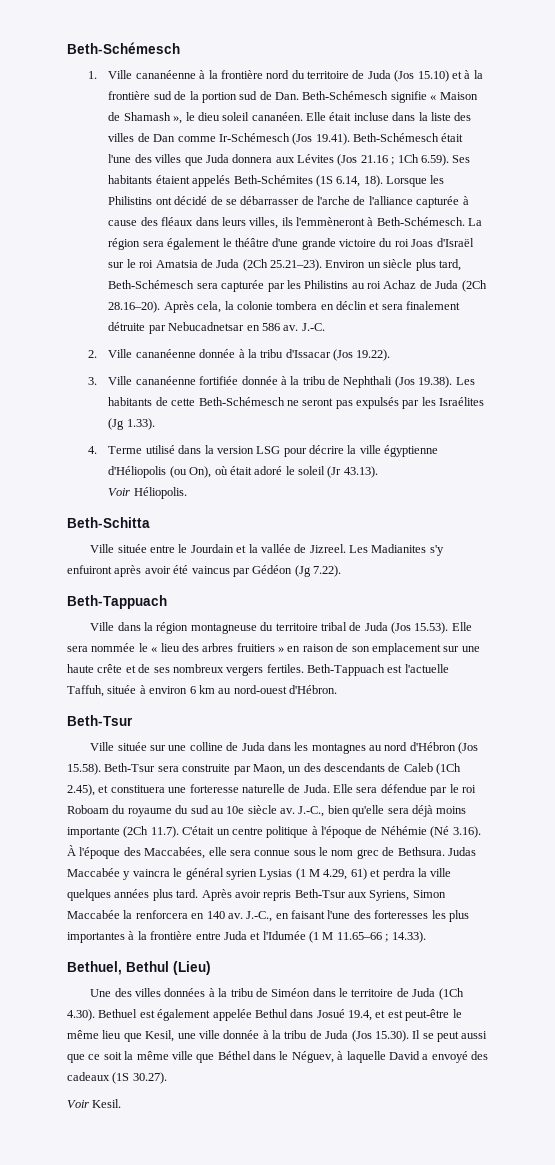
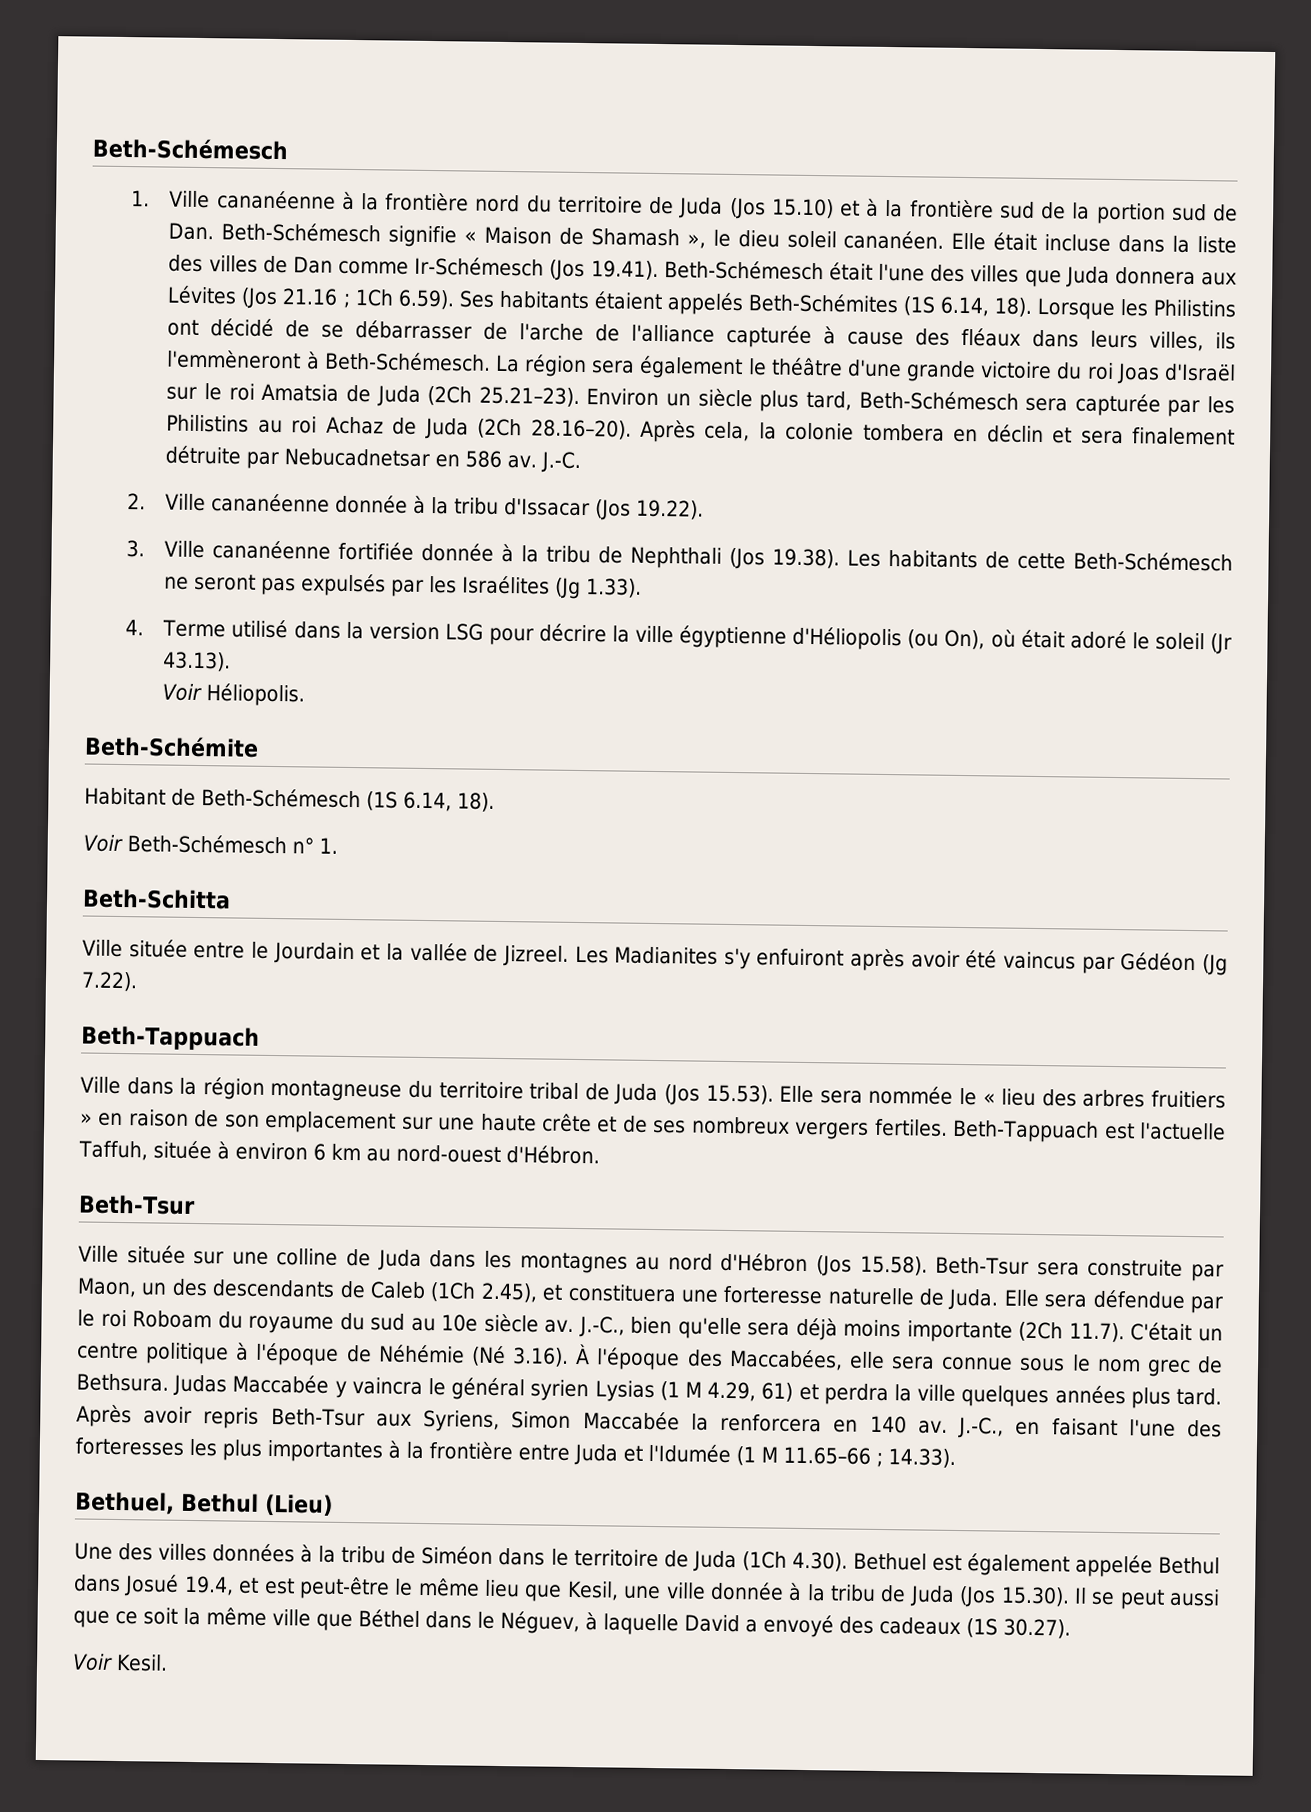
+ Beth-Schémite
+ Habitant de Beth-Schémesch (1S 6.14, 18).
+ Voir Beth-Schémesch n° 1.

